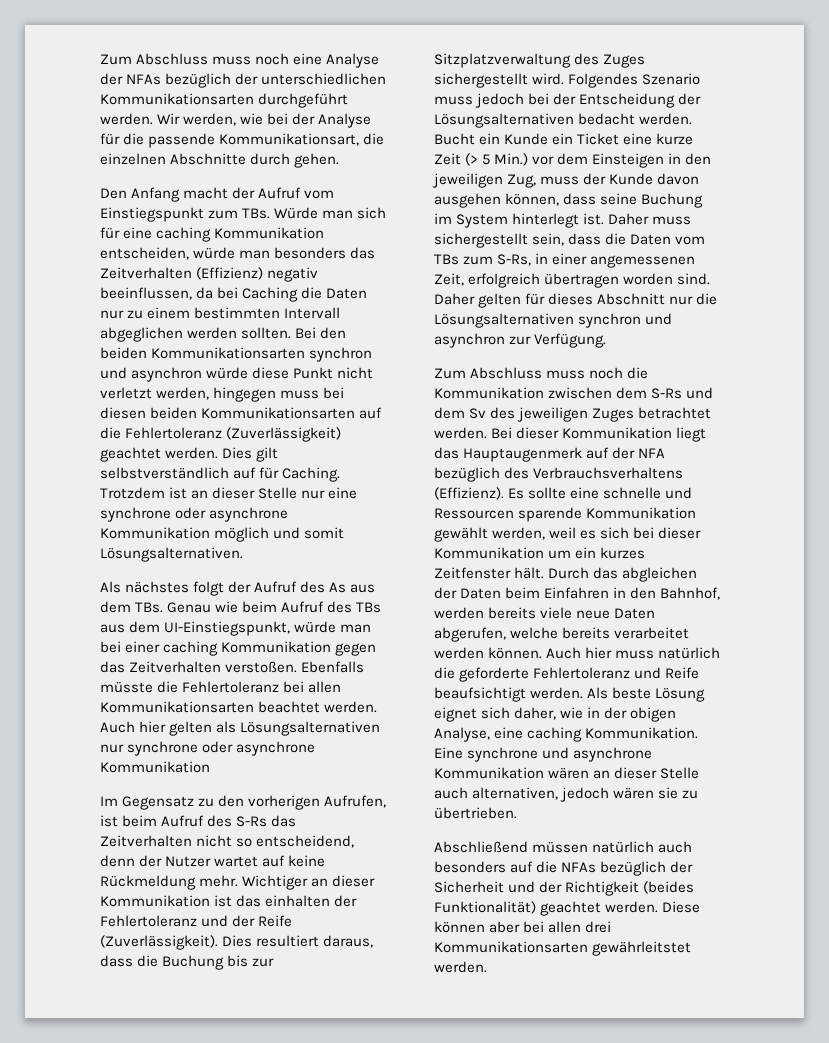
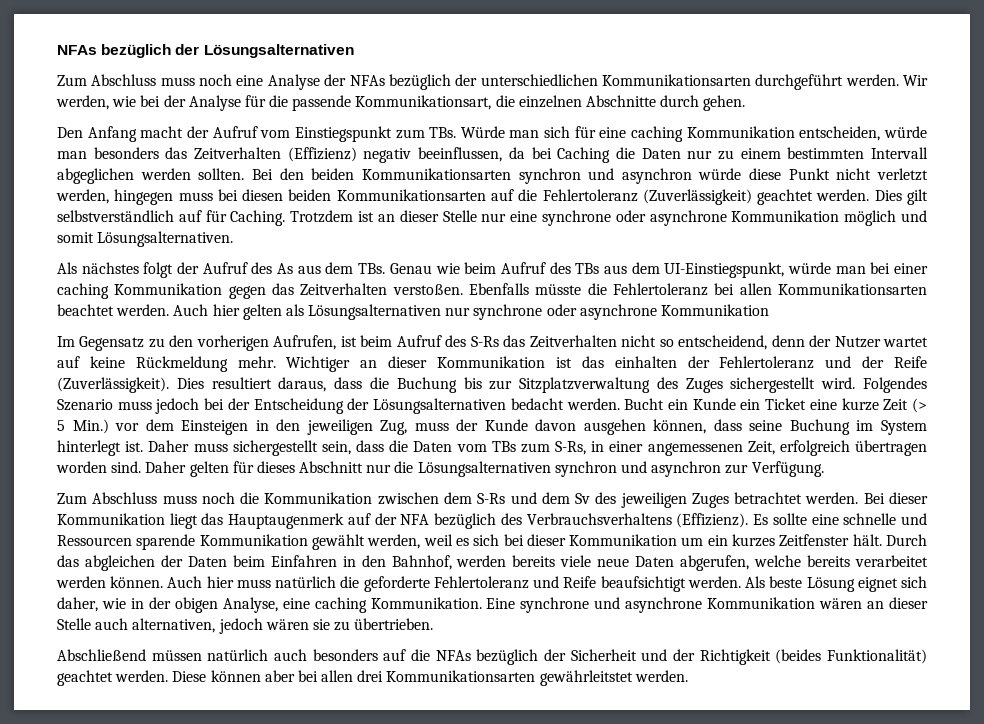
+ NFAs bezüglich der Lösungsalternativen

